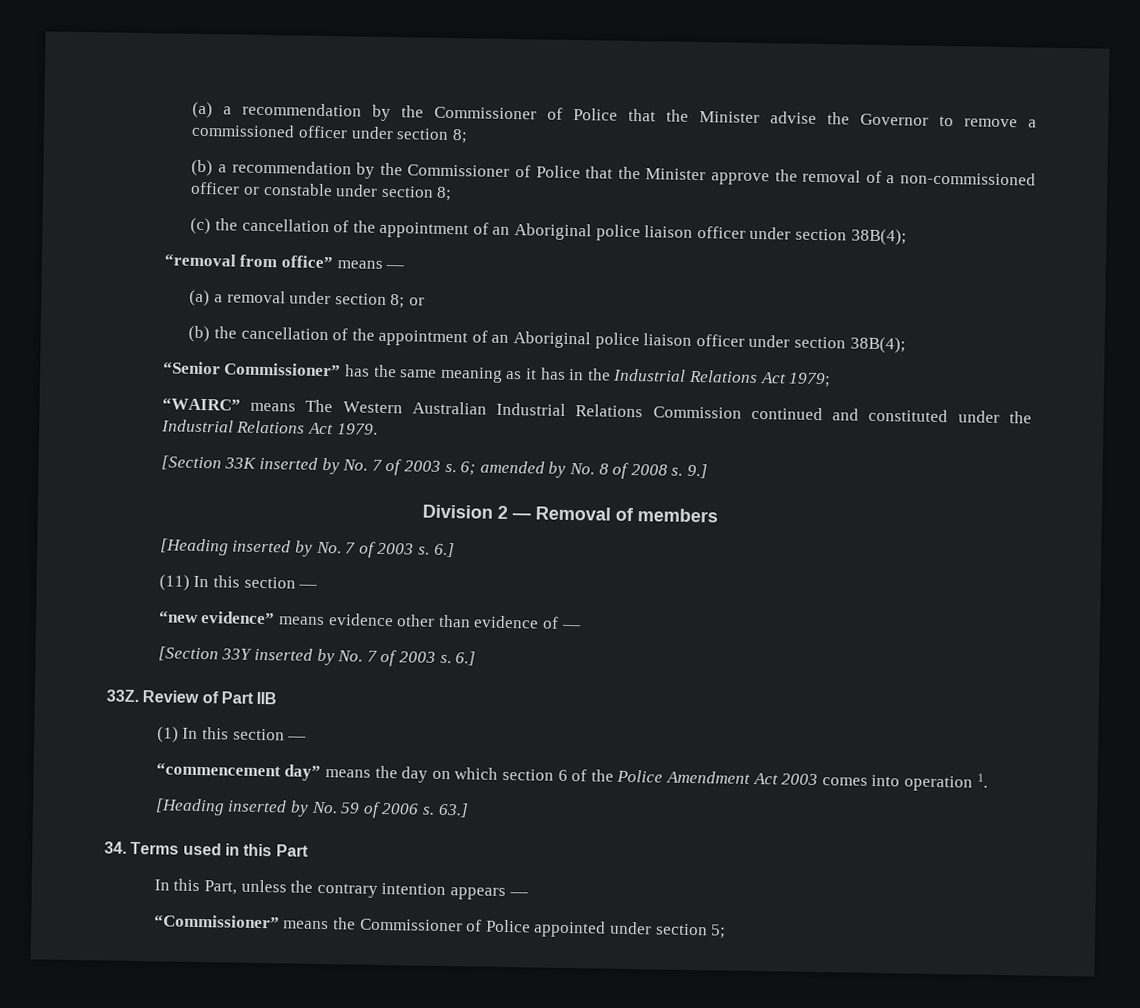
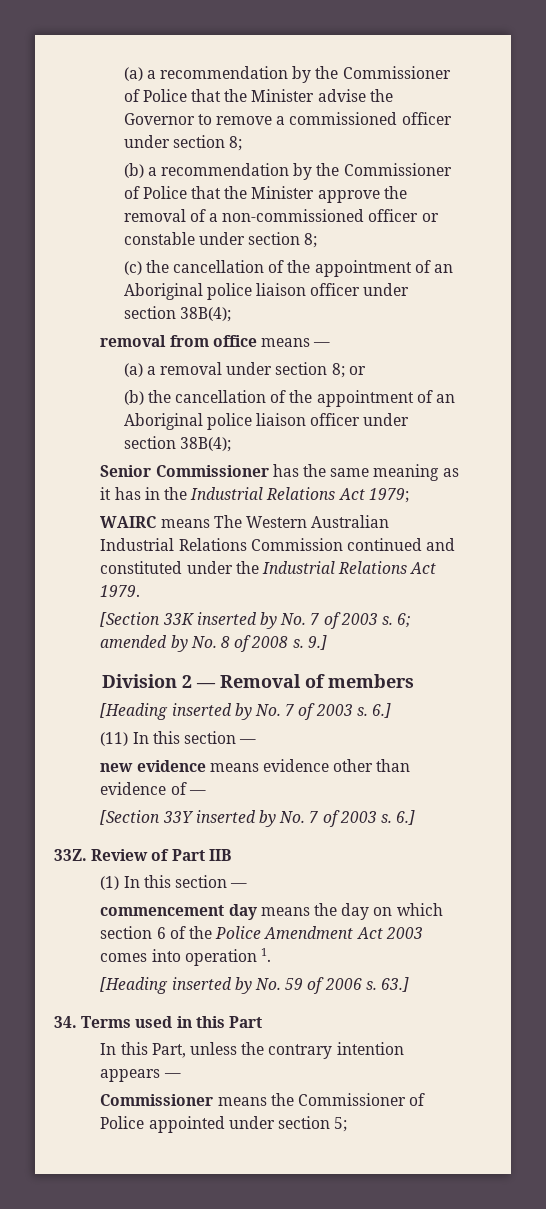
- “removal from office” means —
+ removal from office means —
- “Senior Commissioner” has the same meaning as it has in the Industrial Relations Act 1979;
+ Senior Commissioner has the same meaning as it has in the Industrial Relations Act 1979;
- “WAIRC” means The Western Australian Industrial Relations Commission continued and constituted under the Industrial Relations Act 1979.
+ WAIRC means The Western Australian Industrial Relations Commission continued and constituted under the Industrial Relations Act 1979.
- “new evidence” means evidence other than evidence of —
+ new evidence means evidence other than evidence of —
- “commencement day” means the day on which section 6 of the Police Amendment Act 2003 comes into operation 1.
+ commencement day means the day on which section 6 of the Police Amendment Act 2003 comes into operation 1.
- “Commissioner” means the Commissioner of Police appointed under section 5;
+ Commissioner means the Commissioner of Police appointed under section 5;

